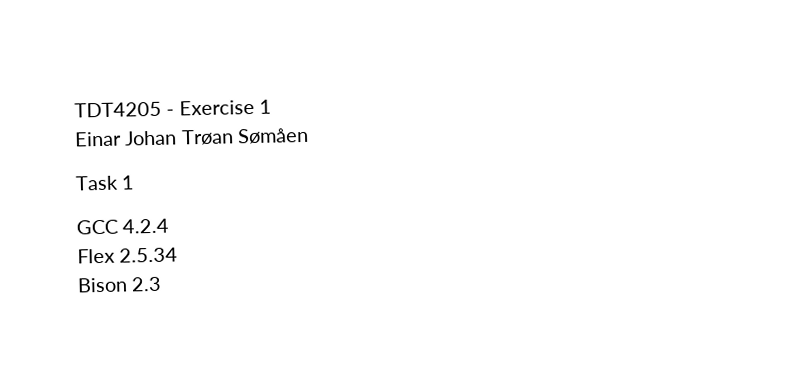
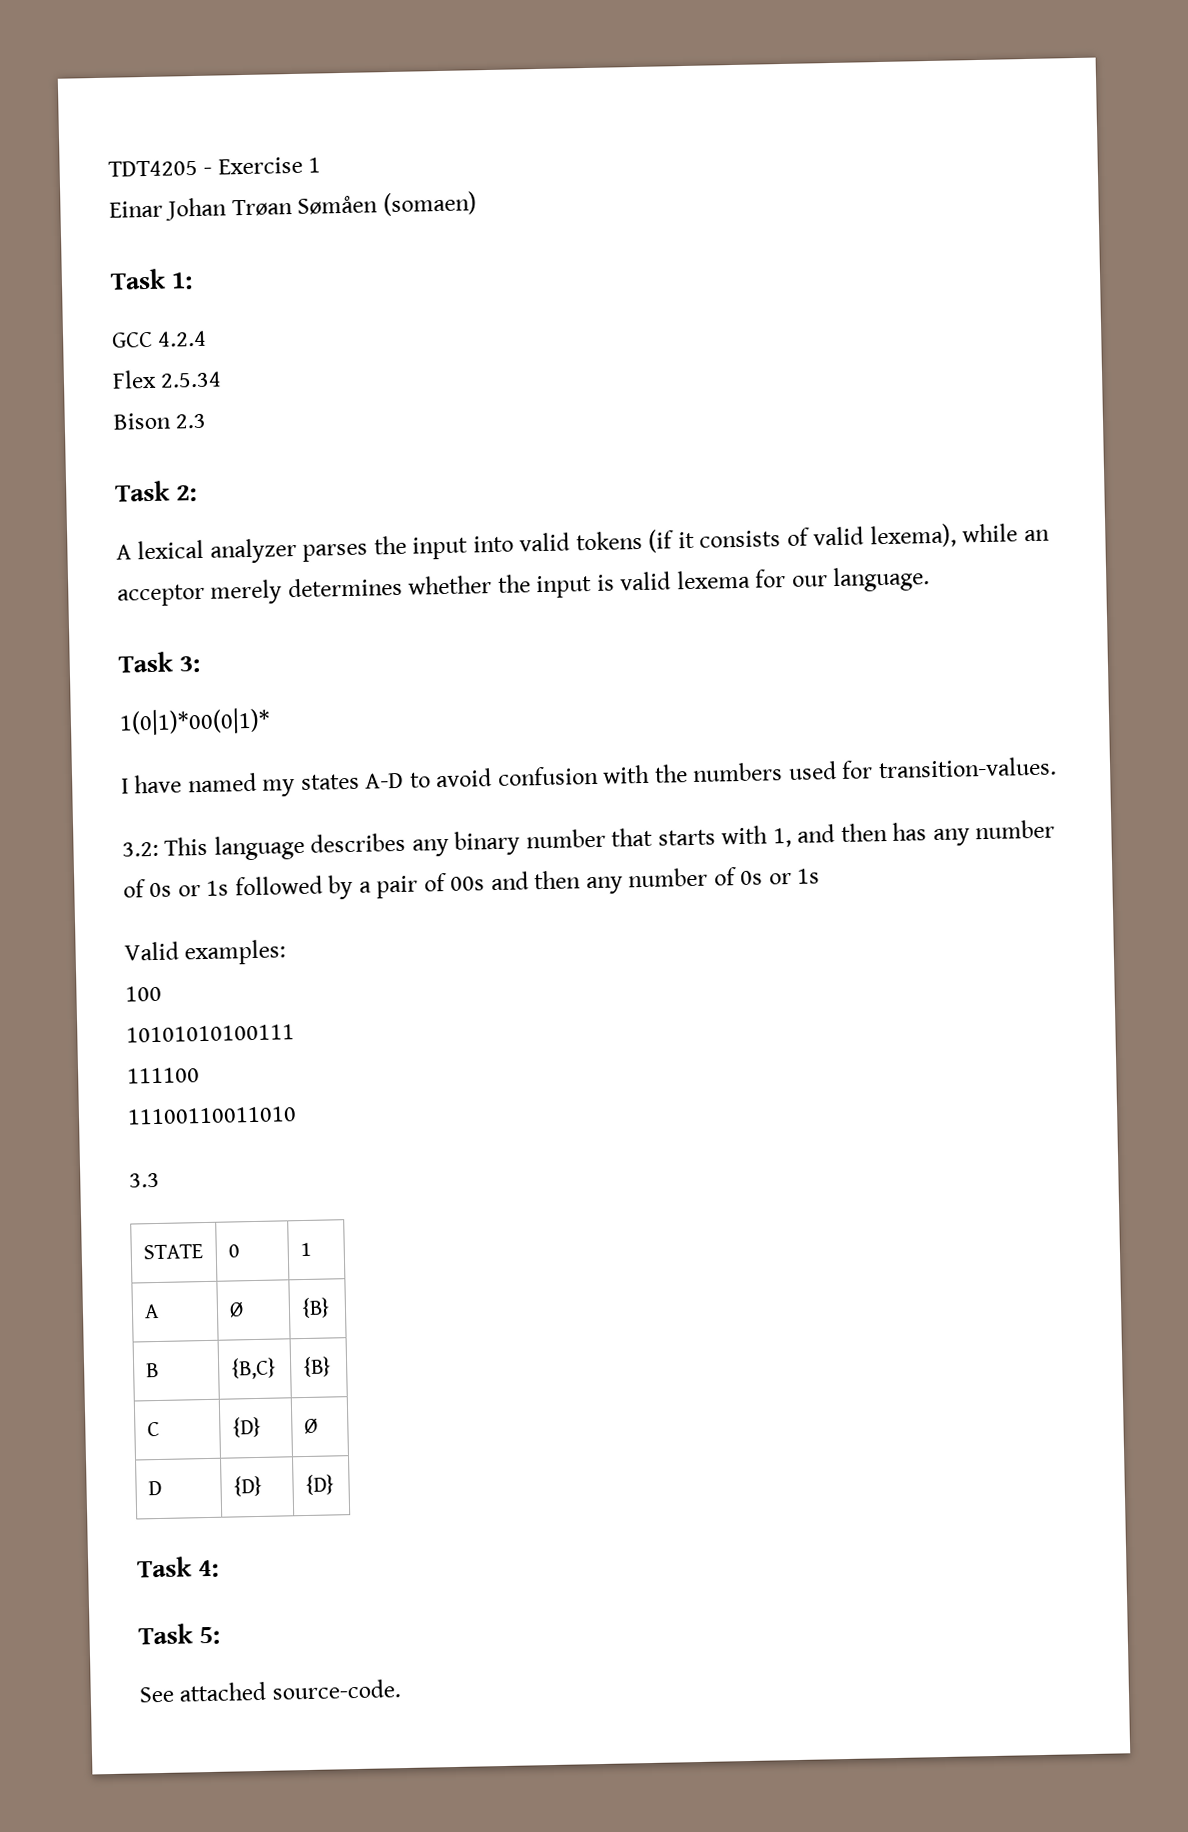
- Einar Johan Trøan Sømåen
- Task 1
+ Einar Johan Trøan Sømåen (somaen)
+ Task 1:
+ Task 2:
+ A lexical analyzer parses the input into valid tokens (if it consists of valid lexema), while an acceptor merely determines whether the input is valid lexema for our language.
+ Task 3:
+ 1(0|1)*00(0|1)*
+ I have named my states A-D to avoid confusion with the numbers used for transition-values.
+ 3.2: This language describes any binary number that starts with 1, and then has any number of 0s or 1s followed by a pair of 00s and then any number of 0s or 1s
+ Valid examples:
+ 100
+ 10101010100111
+ 111100
+ 11100110011010
+ 3.3
+ STATE | 0 | 1
+ A | Ø | {B}
+ B | {B,C} | {B}
+ C | {D} | Ø
+ D | {D} | {D}
+ Task 4:
+ Task 5:
+ See attached source-code.

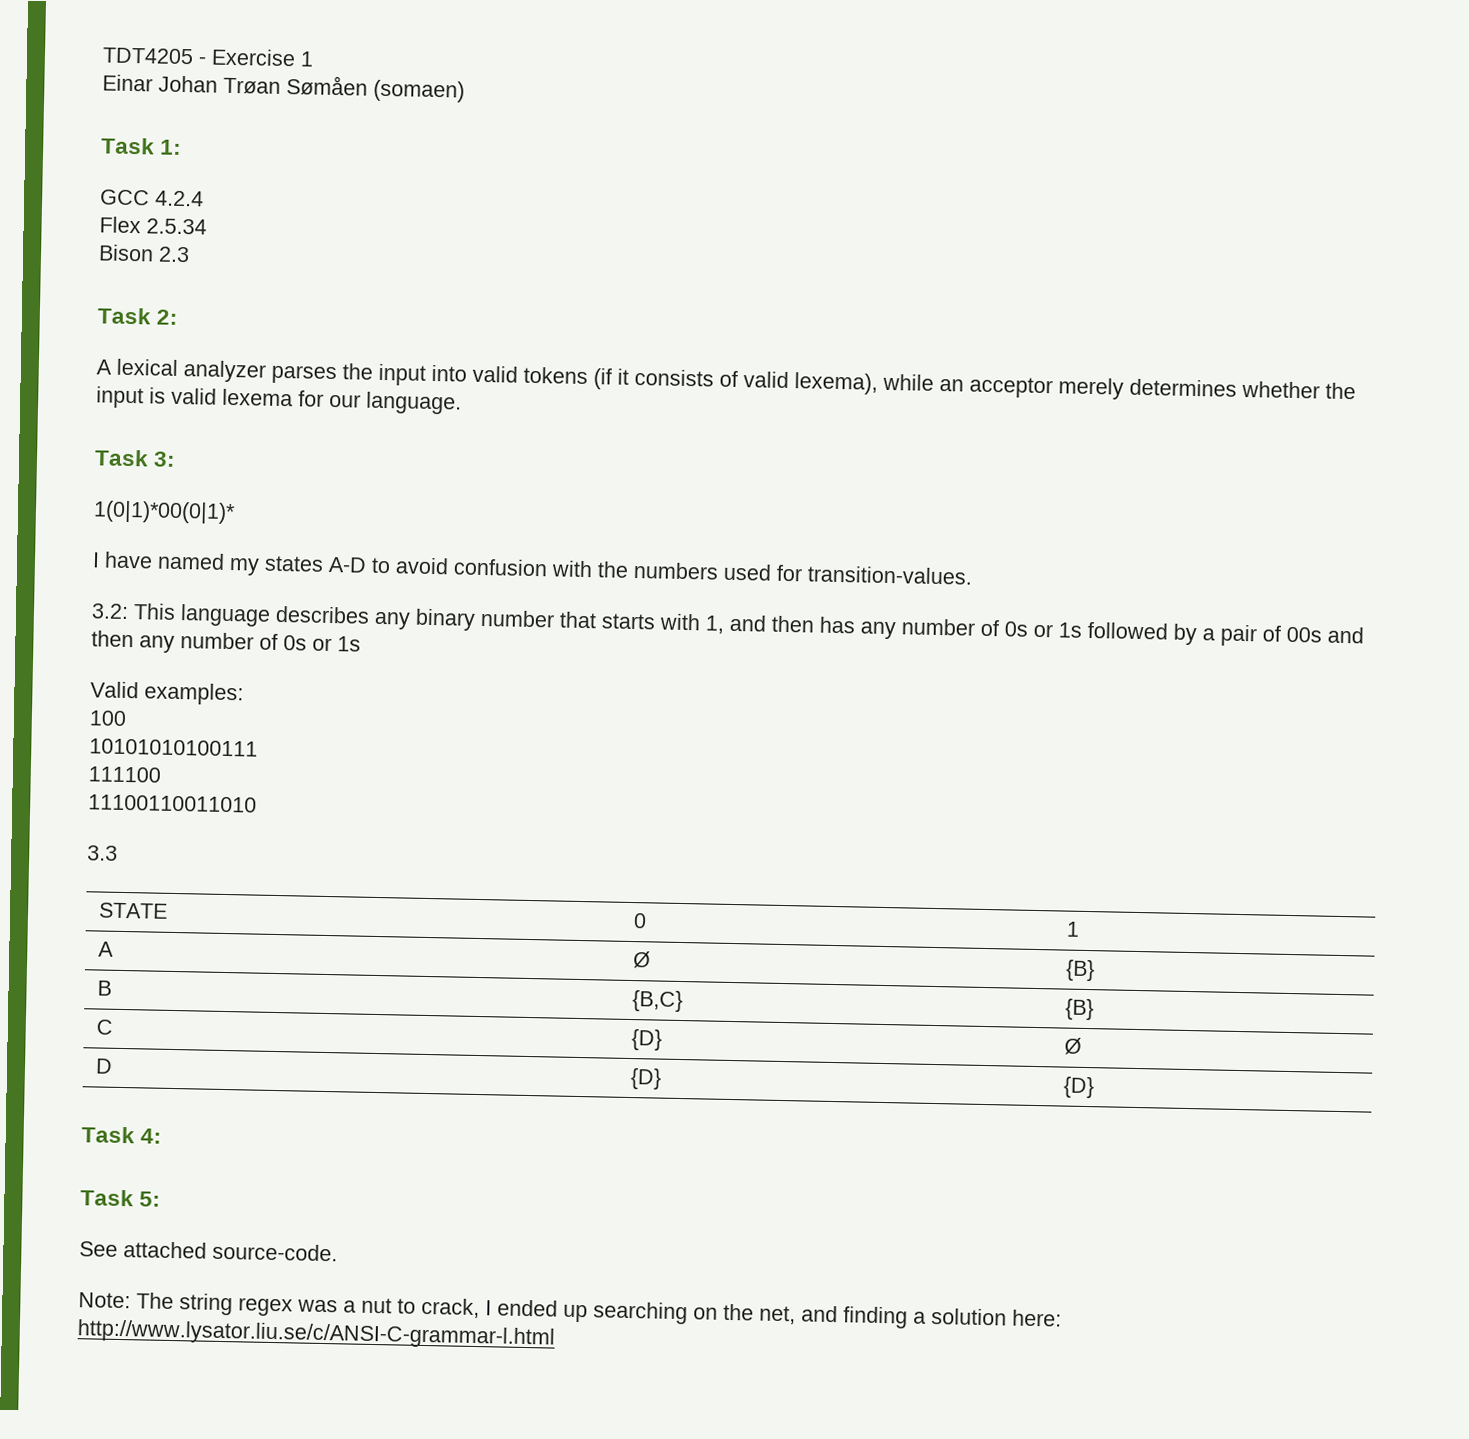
+ Note: The string regex was a nut to crack, I ended up searching on the net, and finding a solution here: http://www.lysator.liu.se/c/ANSI-C-grammar-l.html

